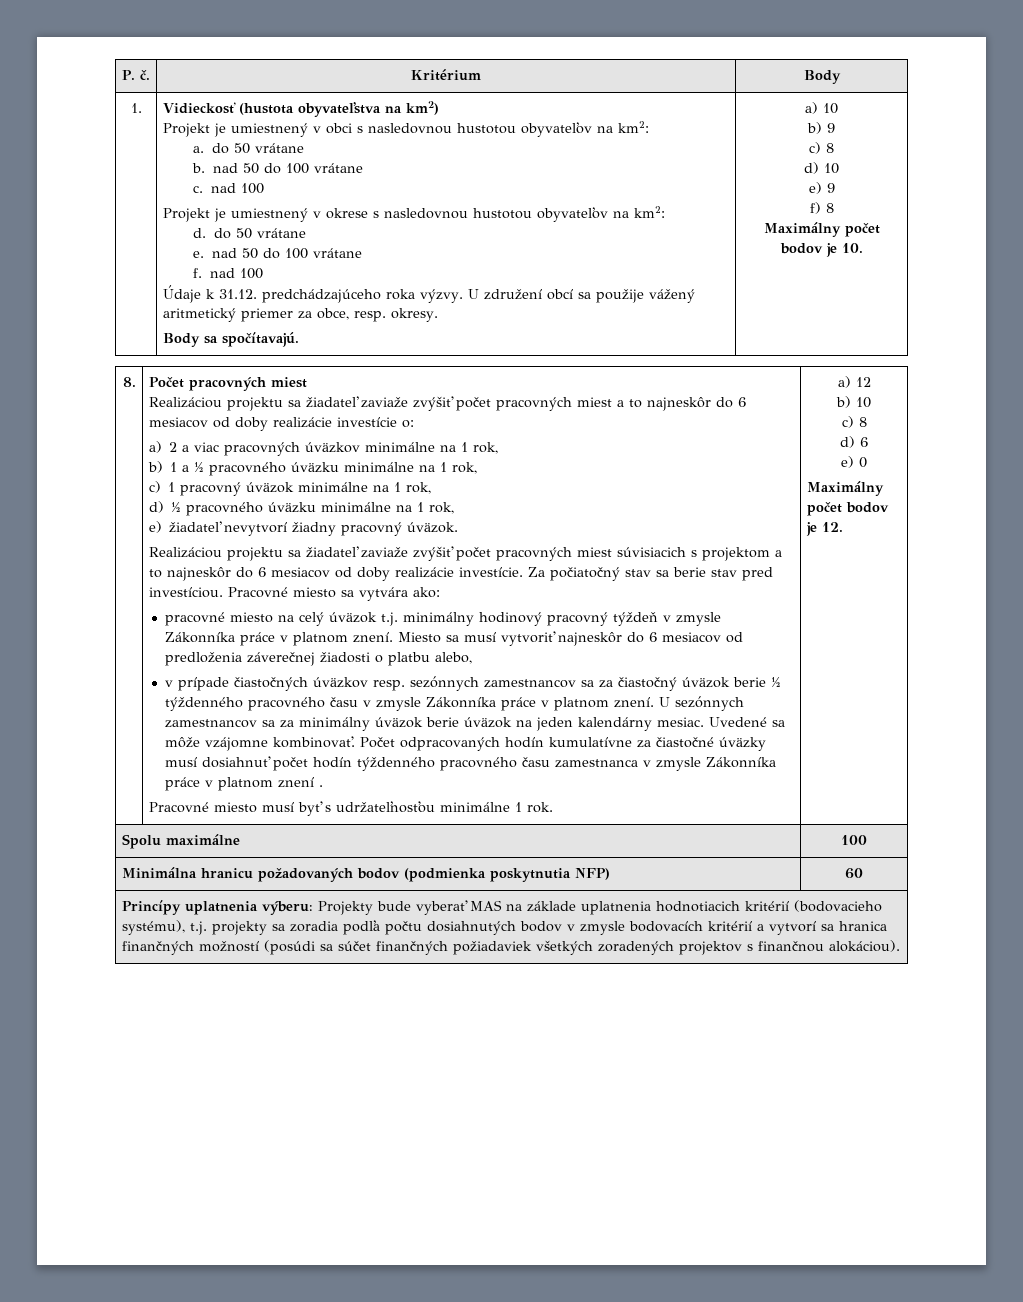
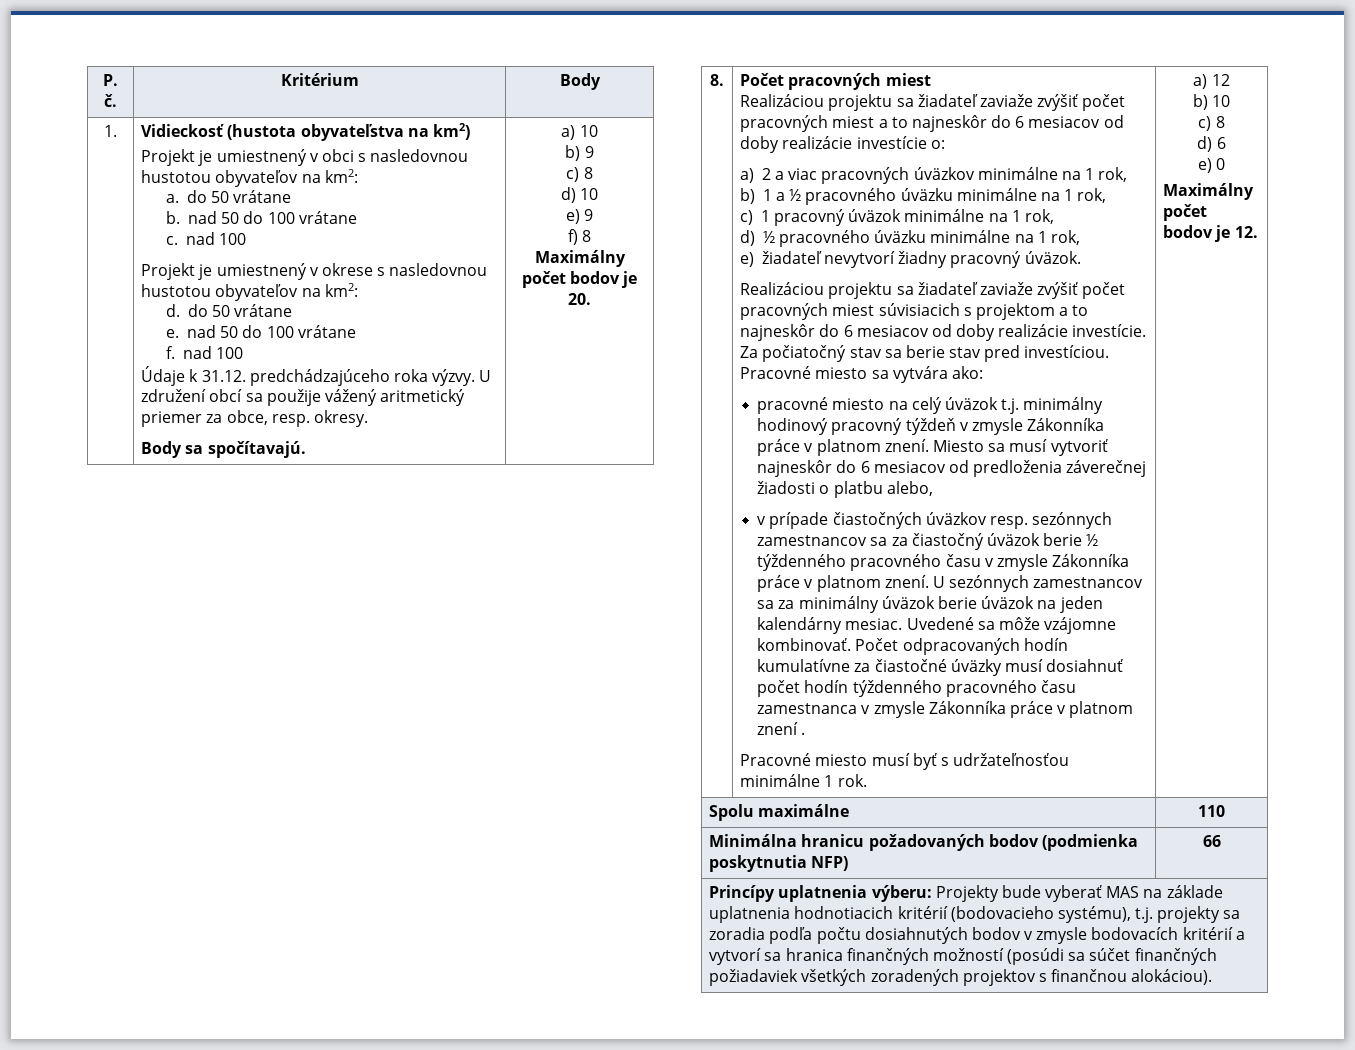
- Maximálny počet bodov je 10.
+ Maximálny počet bodov je 20.
- Spolu maximálne | 100
+ Spolu maximálne | 110
- Minimálna hranicu požadovaných bodov (podmienka poskytnutia NFP) | 60
+ Minimálna hranicu požadovaných bodov (podmienka poskytnutia NFP) | 66

